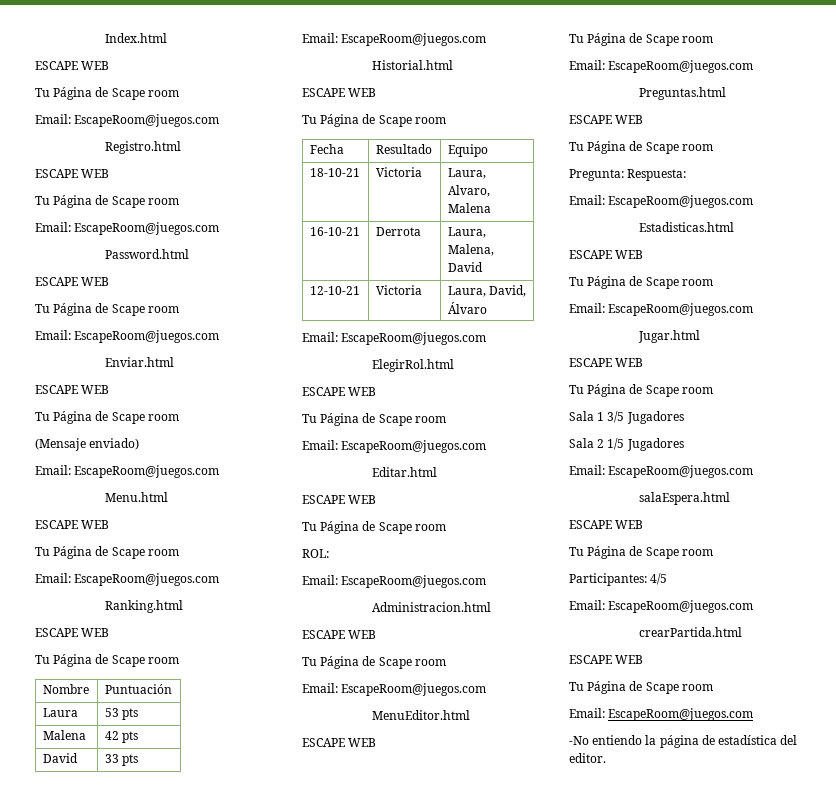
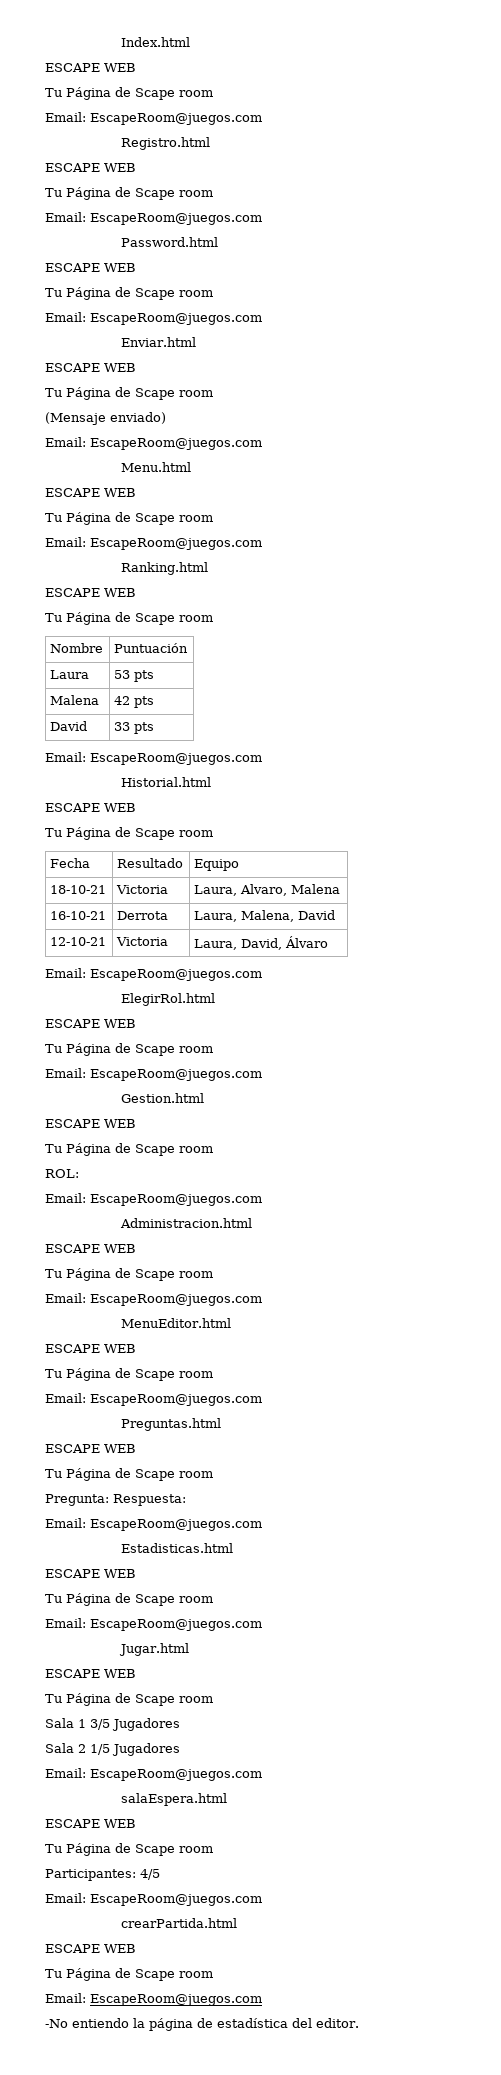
- Editar.html
+ Gestion.html

